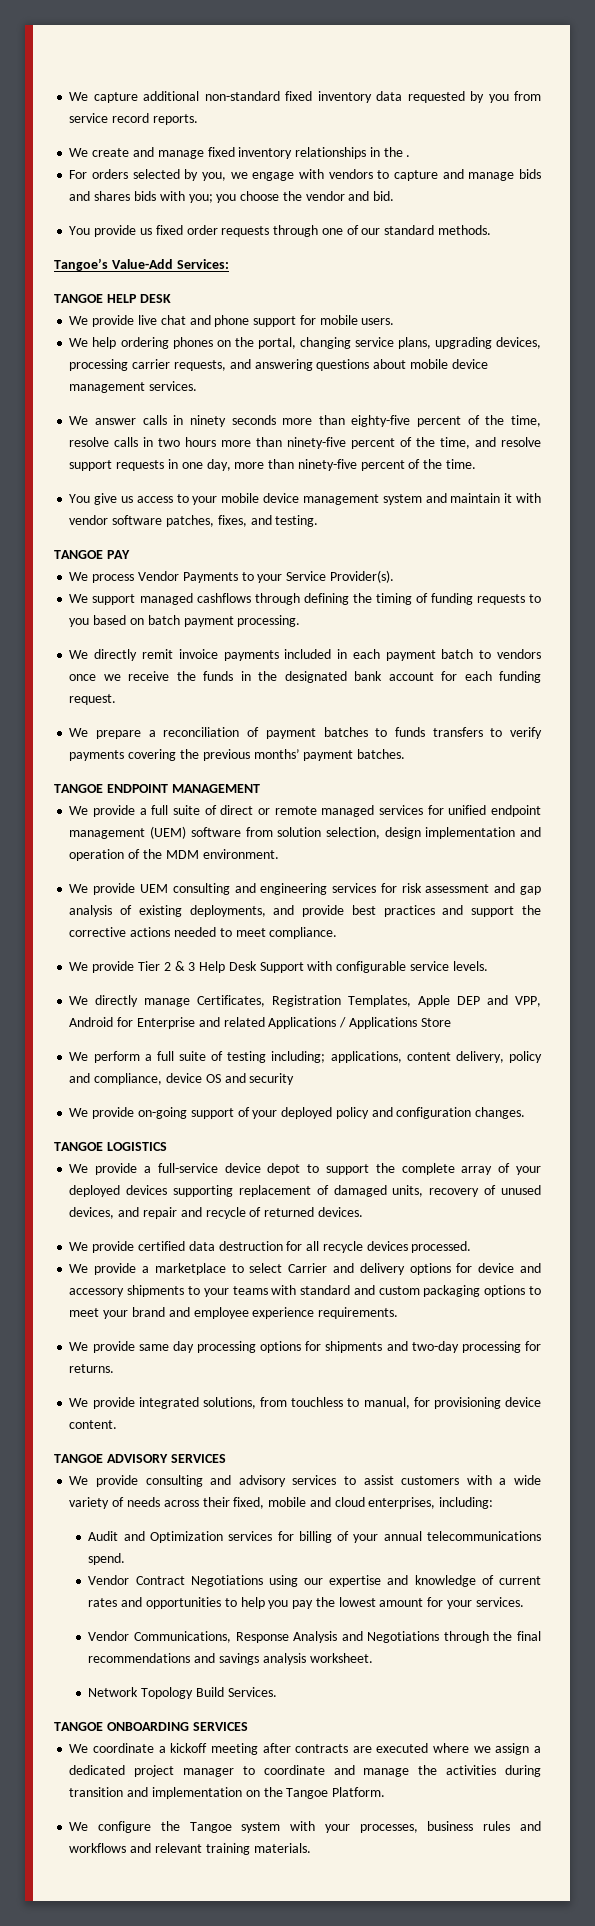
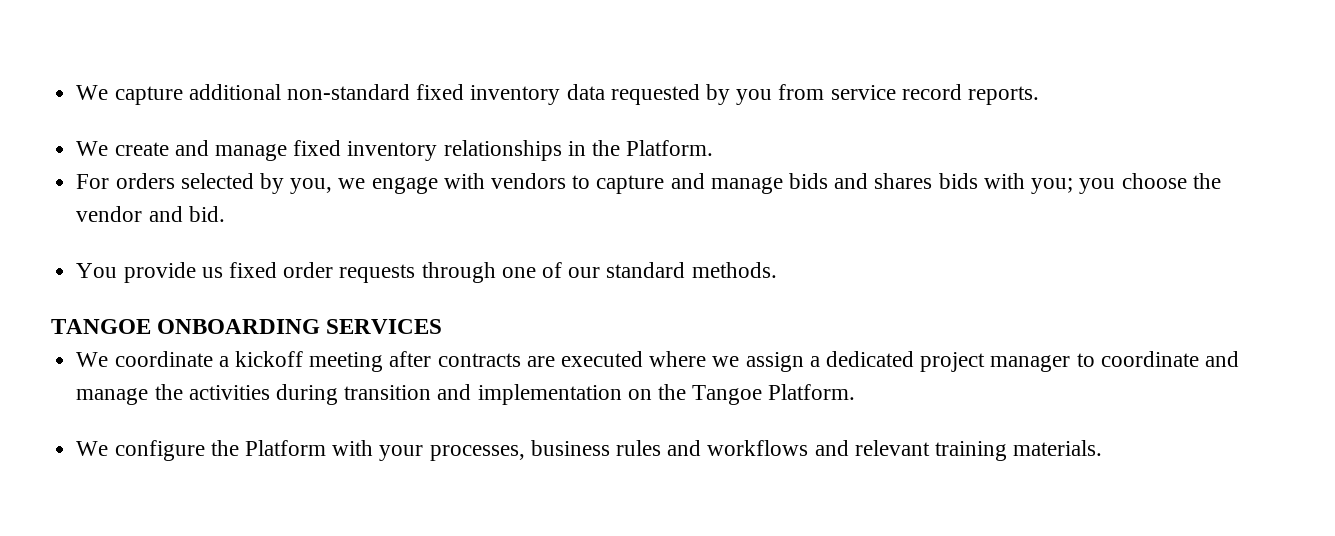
- We create and manage fixed inventory relationships in the .
+ We create and manage fixed inventory relationships in the Platform.
- Tangoe’s Value-Add Services:
- TANGOE HELP DESK
- We provide live chat and phone support for mobile users.
- We help ordering phones on the portal, changing service plans, upgrading devices, processing carrier requests, and answering questions about mobile device management services.
- We answer calls in ninety seconds more than eighty-five percent of the time, resolve calls in two hours more than ninety-five percent of the time, and resolve support requests in one day, more than ninety-five percent of the time.
- You give us access to your mobile device management system and maintain it with vendor software patches, fixes, and testing.
- TANGOE PAY
- We process Vendor Payments to your Service Provider(s).
- We support managed cashflows through defining the timing of funding requests to you based on batch payment processing.
- We directly remit invoice payments included in each payment batch to vendors once we receive the funds in the designated bank account for each funding request.
- We prepare a reconciliation of payment batches to funds transfers to verify payments covering the previous months’ payment batches.
- TANGOE ENDPOINT MANAGEMENT
- We provide a full suite of direct or remote managed services for unified endpoint management (UEM) software from solution selection, design implementation and operation of the MDM environment.
- We provide UEM consulting and engineering services for risk assessment and gap analysis of existing deployments, and provide best practices and support the corrective actions needed to meet compliance.
- We provide Tier 2 & 3 Help Desk Support with configurable service levels.
- We directly manage Certificates, Registration Templates, Apple DEP and VPP, Android for Enterprise and related Applications / Applications Store
- We perform a full suite of testing including; applications, content delivery, policy and compliance, device OS and security
- We provide on-going support of your deployed policy and configuration changes.
- TANGOE LOGISTICS
- We provide a full-service device depot to support the complete array of your deployed devices supporting replacement of damaged units, recovery of unused devices, and repair and recycle of returned devices.
- We provide certified data destruction for all recycle devices processed.
- We provide a marketplace to select Carrier and delivery options for device and accessory shipments to your teams with standard and custom packaging options to meet your brand and employee experience requirements.
- We provide same day processing options for shipments and two-day processing for returns.
- We provide integrated solutions, from touchless to manual, for provisioning device content.
- TANGOE ADVISORY SERVICES
- We provide consulting and advisory services to assist customers with a wide variety of needs across their fixed, mobile and cloud enterprises, including:
- Audit and Optimization services for billing of your annual telecommunications spend.
- Vendor Contract Negotiations using our expertise and knowledge of current rates and opportunities to help you pay the lowest amount for your services.
- Vendor Communications, Response Analysis and Negotiations through the final recommendations and savings analysis worksheet.
- Network Topology Build Services.
- We configure the Tangoe system with your processes, business rules and workflows and relevant training materials.
+ We configure the Platform with your processes, business rules and workflows and relevant training materials.

